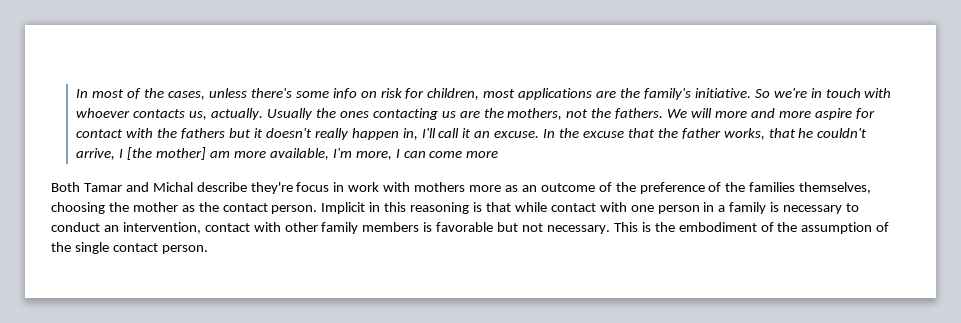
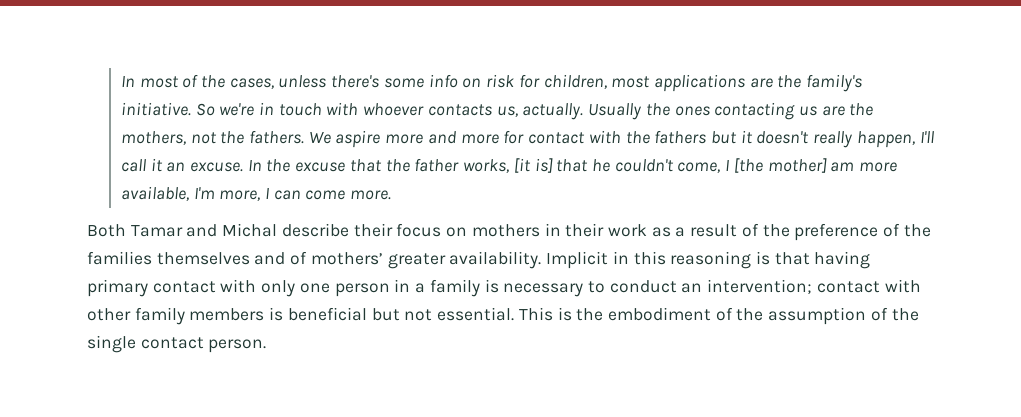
- We will more and more aspire for contact with the fathers but it doesn't really happen in, I'll call it an excuse.
+ We aspire more and more for contact with the fathers but it doesn't really happen, I'll call it an excuse.
- In the excuse that the father works, that he couldn't arrive, I [the mother] am more available, I'm more, I can come more
+ In the excuse that the father works, [it is] that he couldn't come, I [the mother] am more available, I'm more, I can come more.
- Both Tamar and Michal describe they're focus in work with mothers more as an outcome of the preference of the families themselves, choosing the mother as the contact person.
+ Both Tamar and Michal describe their focus on mothers in their work as a result of the preference of the families themselves and of mothers’ greater availability.
- Implicit in this reasoning is that while contact with one person in a family is necessary to conduct an intervention, contact with other family members is favorable but not necessary.
+ Implicit in this reasoning is that having primary contact with only one person in a family is necessary to conduct an intervention; contact with other family members is beneficial but not essential.

